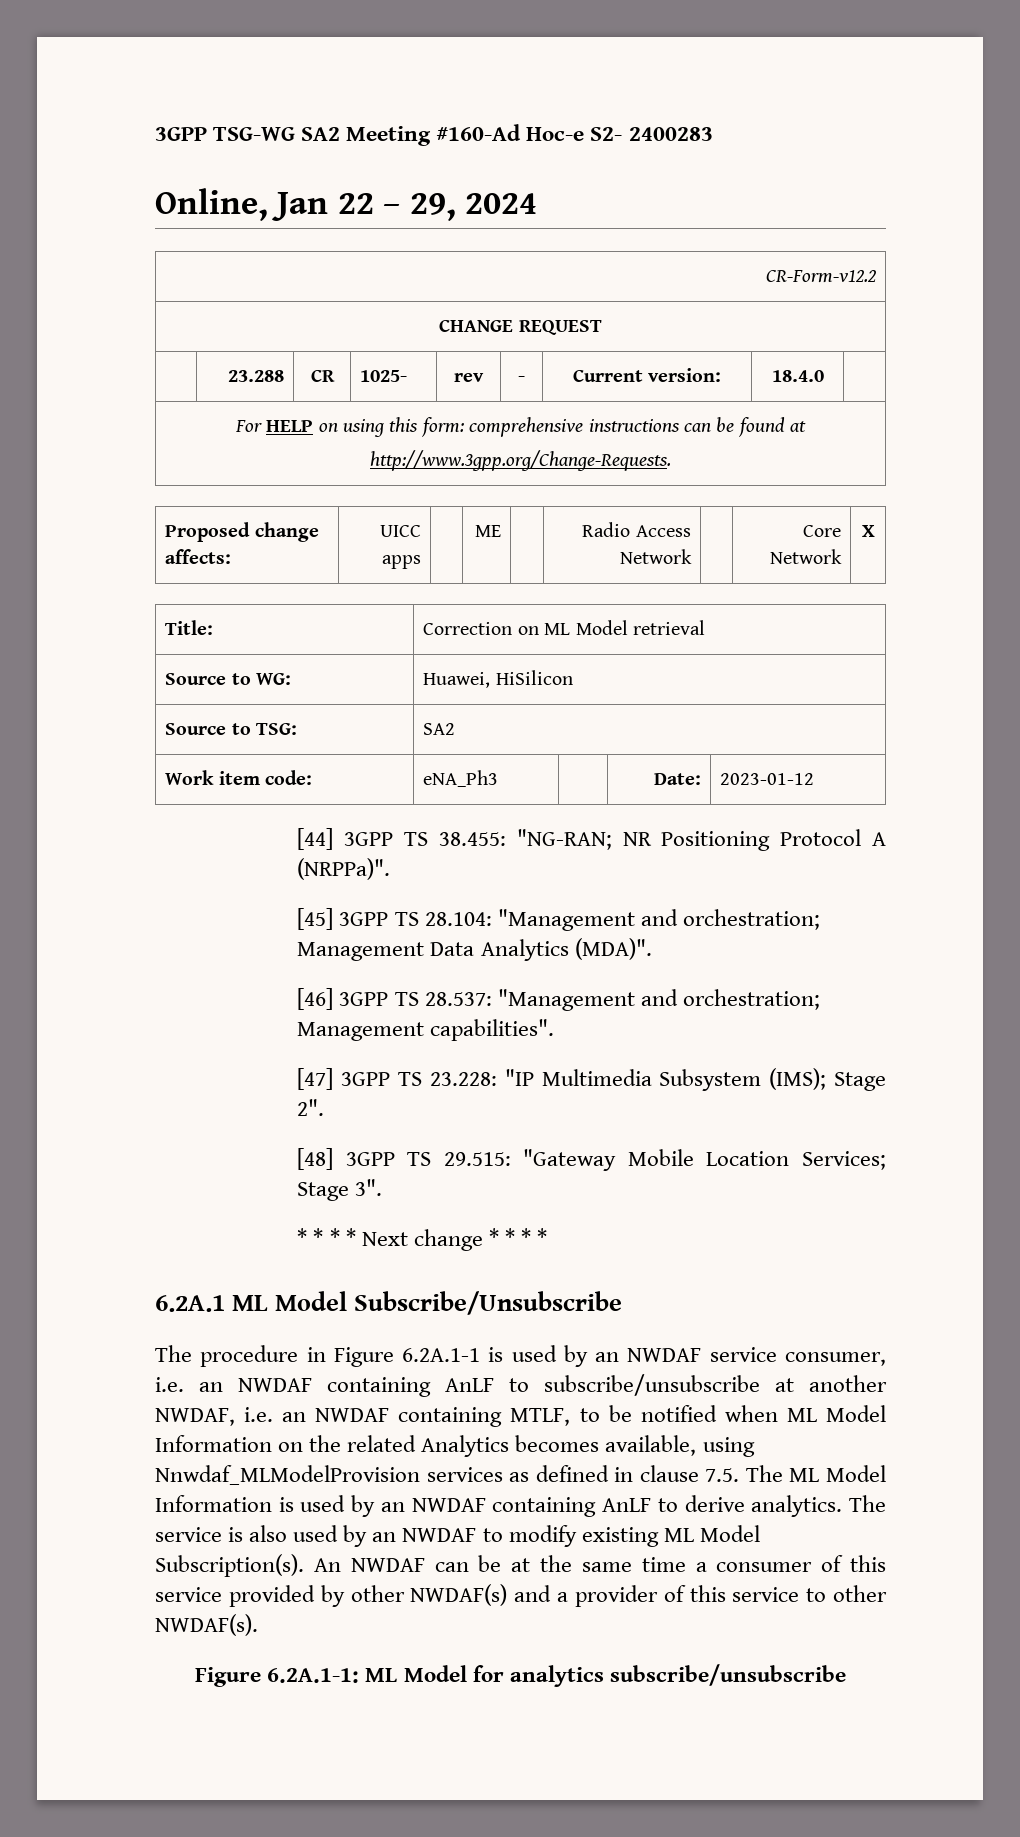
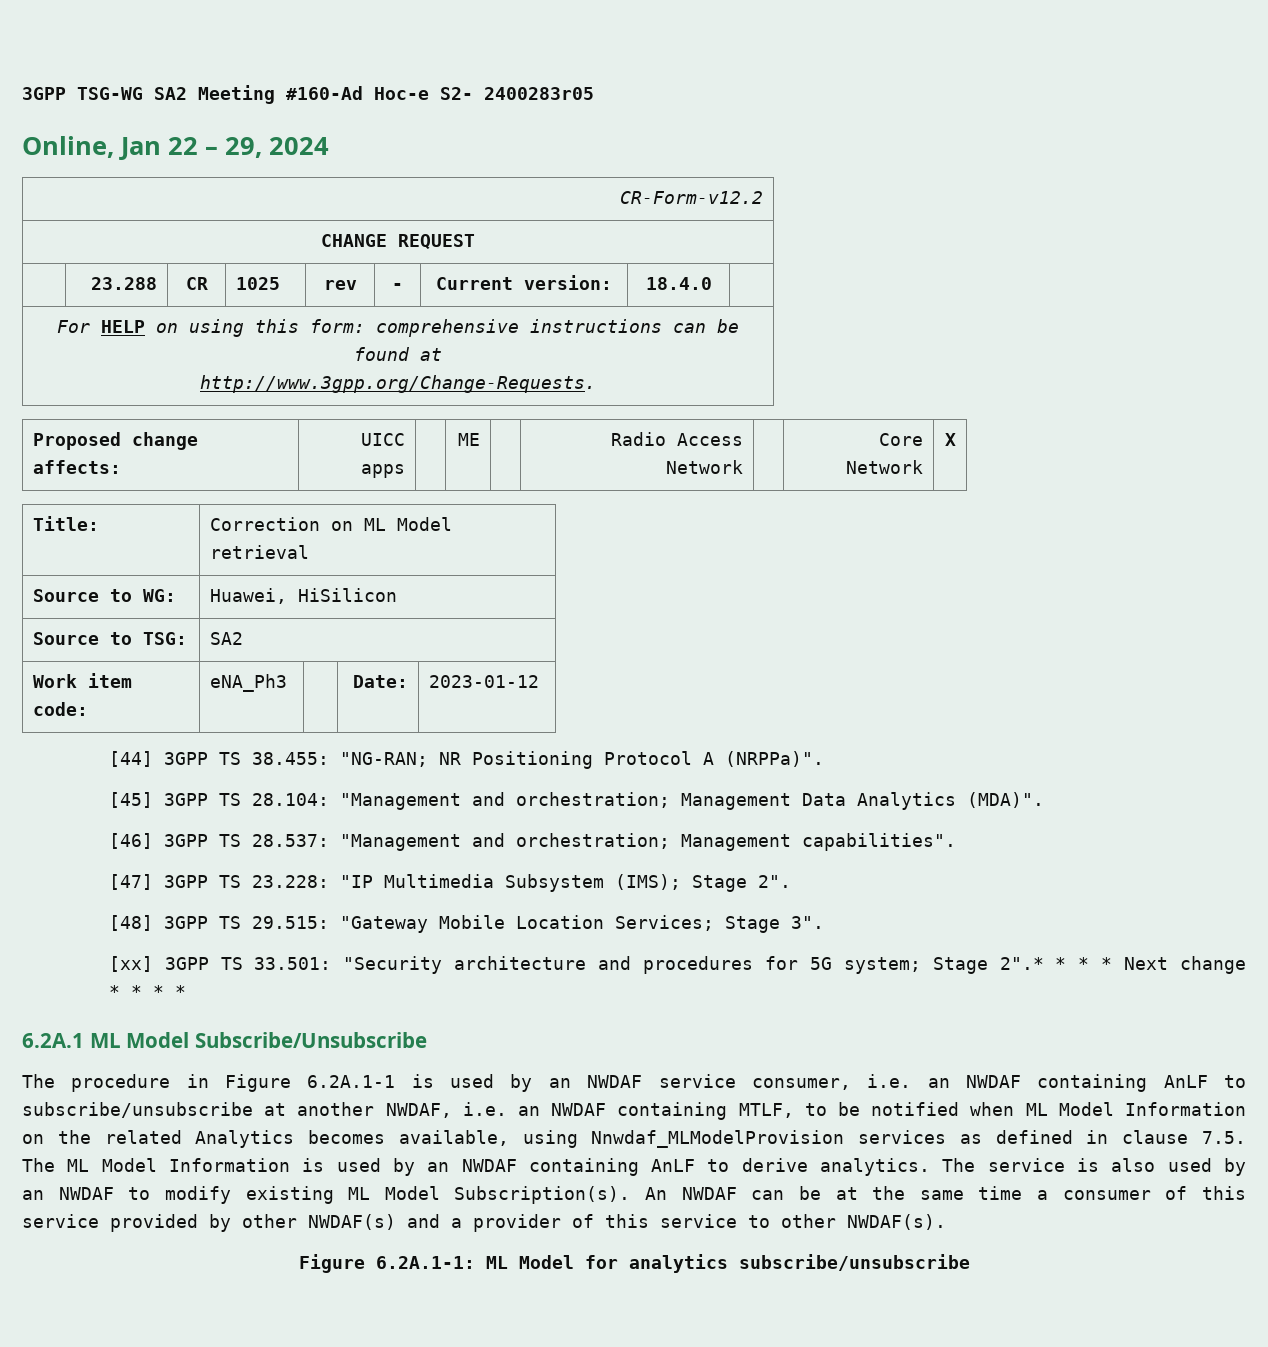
- 3GPP TSG-WG SA2 Meeting #160-Ad Hoc-e S2- 2400283
+ 3GPP TSG-WG SA2 Meeting #160-Ad Hoc-e S2- 2400283r05
- | 23.288 | CR | 1025- | rev | - | Current version: | 18.4.0 |
+ | 23.288 | CR | 1025 | rev | - | Current version: | 18.4.0 |
- * * * * Next change * * * *
+ [xx] 3GPP TS 33.501: "Security architecture and procedures for 5G system; Stage 2".* * * * Next change * * * *

